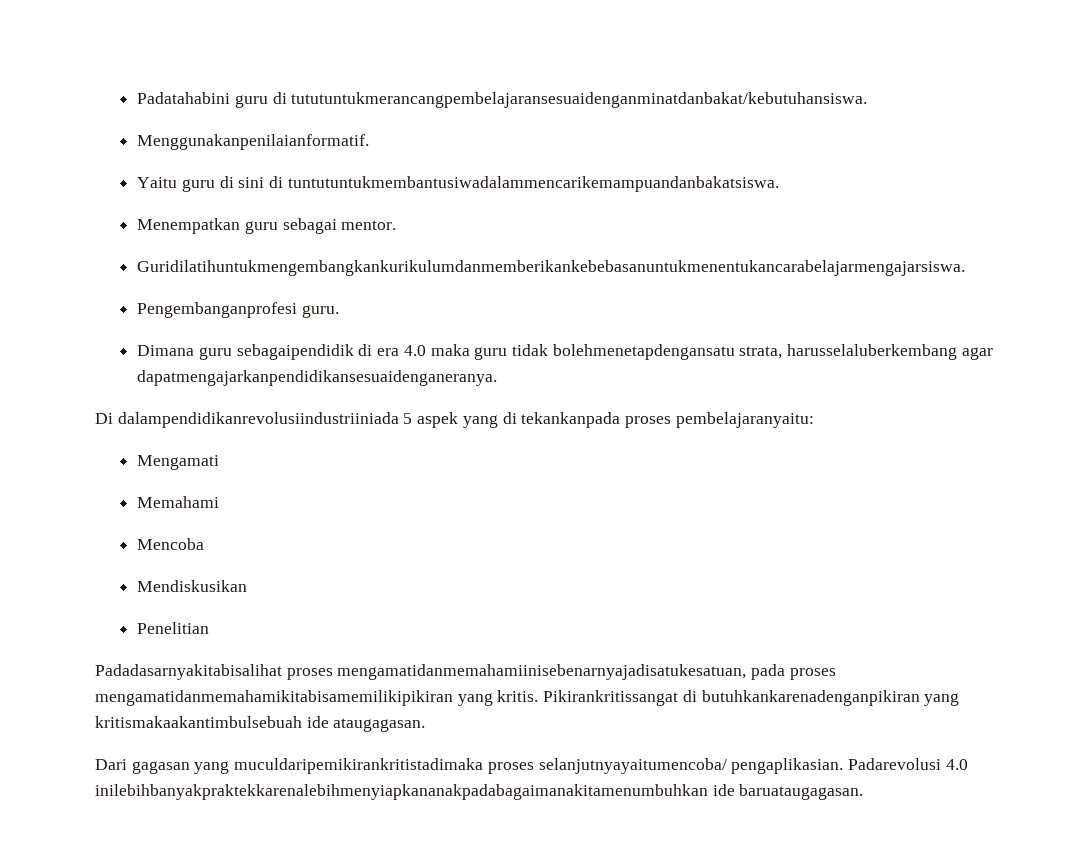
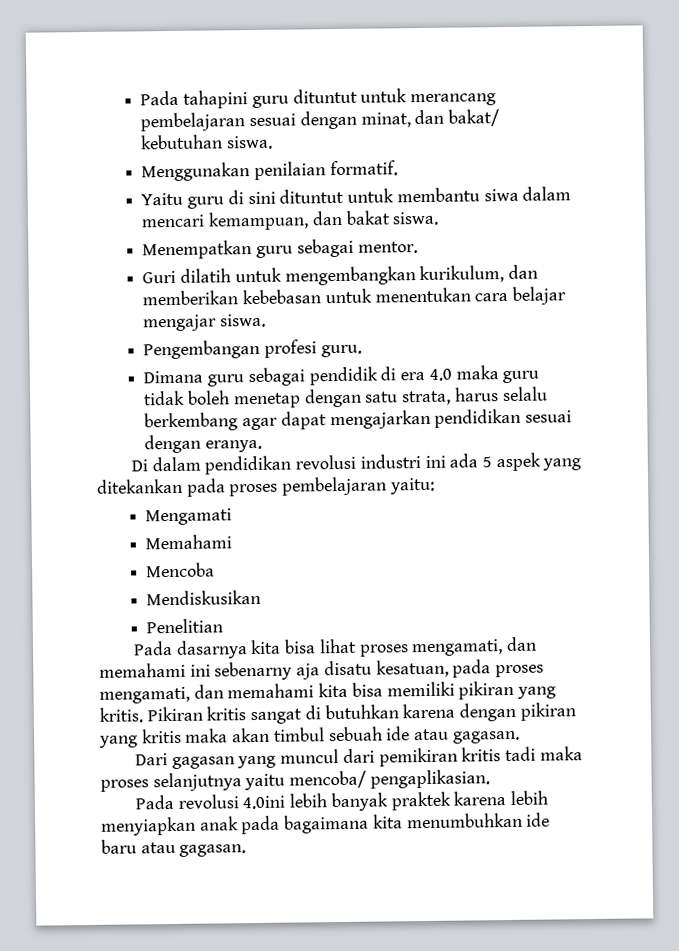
- Padatahabini guru di tututuntukmerancangpembelajaransesuaidenganminatdanbakat/kebutuhansiswa.
- Menggunakanpenilaianformatif.
- Yaitu guru di sini di tuntutuntukmembantusiwadalammencarikemampuandanbakatsiswa.
+ Pada tahapini guru dituntut untuk merancang pembelajaran sesuai dengan minat, dan bakat/ kebutuhan siswa.
+ Menggunakan penilaian formatif.
+ Yaitu guru di sini dituntut untuk membantu siwa dalam mencari kemampuan, dan bakat siswa.
  Menempatkan guru sebagai mentor.
- Guridilatihuntukmengembangkankurikulumdanmemberikankebebasanuntukmenentukancarabelajarmengajarsiswa.
- Pengembanganprofesi guru.
+ Guri dilatih untuk mengembangkan kurikulum, dan memberikan kebebasan untuk menentukan cara belajar mengajar siswa.
+ Pengembangan profesi guru.
- Dimana guru sebagaipendidik di era 4.0 maka guru tidak bolehmenetapdengansatu strata, harusselaluberkembang agar dapatmengajarkanpendidikansesuaidenganeranya.
- Di dalampendidikanrevolusiindustriiniada 5 aspek yang di tekankanpada proses pembelajaranyaitu:
+ Dimana guru sebagai pendidik di era 4.0 maka guru tidak boleh menetap dengan satu strata, harus selalu berkembang agar dapat mengajarkan pendidikan sesuai dengan eranya.
+ Di dalam pendidikan revolusi industri ini ada 5 aspek yang ditekankan pada proses pembelajaran yaitu:
- Padadasarnyakitabisalihat proses mengamatidanmemahamiinisebenarnyajadisatukesatuan, pada proses mengamatidanmemahamikitabisamemilikipikiran yang kritis. Pikirankritissangat di butuhkankarenadenganpikiran yang kritismakaakantimbulsebuah ide ataugagasan.
- Dari gagasan yang muculdaripemikirankritistadimaka proses selanjutnyayaitumencoba/ pengaplikasian. Padarevolusi 4.0 inilebihbanyakpraktekkarenalebihmenyiapkananakpadabagaimanakitamenumbuhkan ide baruataugagasan.
+ Pada dasarnya kita bisa lihat proses mengamati, dan memahami ini sebenarny aja disatu kesatuan, pada proses mengamati, dan memahami kita bisa memiliki pikiran yang kritis. Pikiran kritis sangat di butuhkan karena dengan pikiran yang kritis maka akan timbul sebuah ide atau gagasan.
+ Dari gagasan yang muncul dari pemikiran kritis tadi maka proses selanjutnya yaitu mencoba/ pengaplikasian.
+ Pada revolusi 4.0ini lebih banyak praktek karena lebih menyiapkan anak pada bagaimana kita menumbuhkan ide baru atau gagasan.

